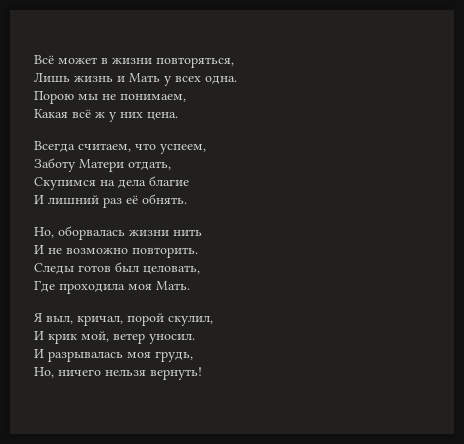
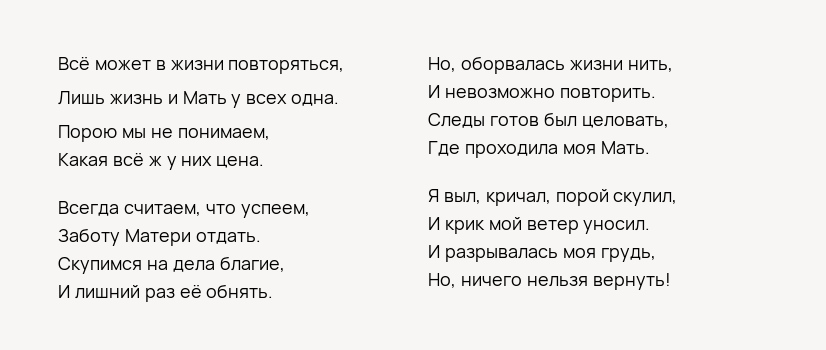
- Заботу Матери отдать,
+ Заботу Матери отдать.
- Скупимся на дела благие
+ Скупимся на дела благие,
- Но, оборвалась жизни нить
- И не возможно повторить.
+ Но, оборвалась жизни нить,
+ И невозможно повторить.
- И крик мой, ветер уносил.
+ И крик мой ветер уносил.

